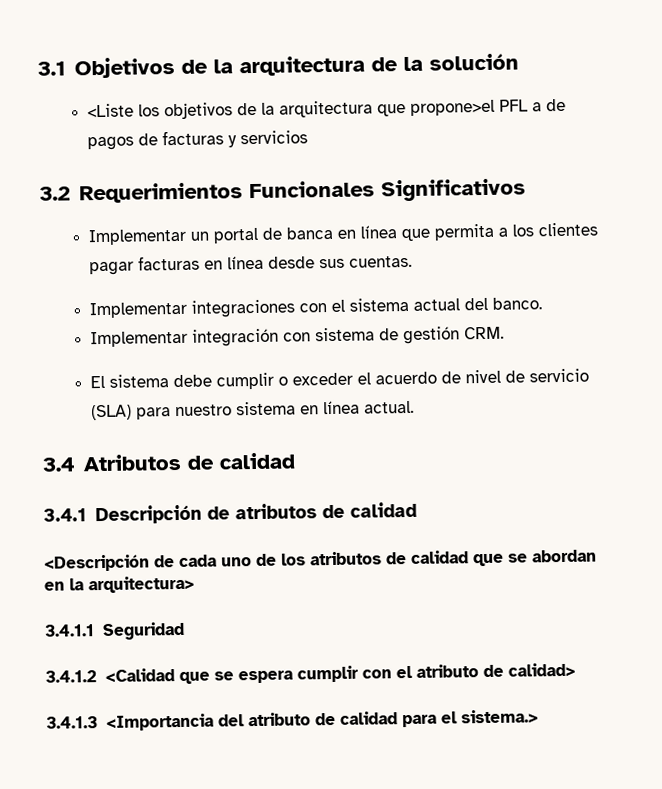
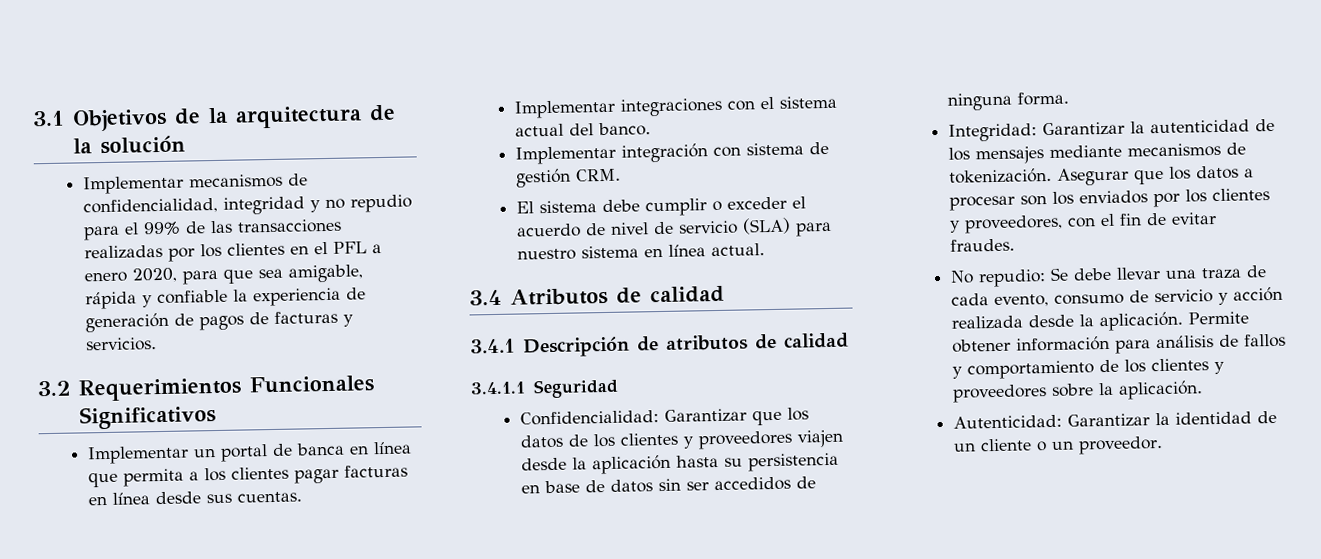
- <Liste los objetivos de la arquitectura que propone>el PFL a de pagos de facturas y servicios
+ Implementar mecanismos de confidencialidad, integridad y no repudio para el 99% de las transacciones realizadas por los clientes en el PFL a enero 2020, para que sea amigable, rápida y confiable la experiencia de generación de pagos de facturas y servicios.
- <Descripción de cada uno de los atributos de calidad que se abordan en la arquitectura>
  3.4.1.1 Seguridad
- 3.4.1.2 <Calidad que se espera cumplir con el atributo de calidad>
- 3.4.1.3 <Importancia del atributo de calidad para el sistema.>
+ Confidencialidad: Garantizar que los datos de los clientes y proveedores viajen desde la aplicación hasta su persistencia en base de datos sin ser accedidos de ninguna forma.
+ Integridad: Garantizar la autenticidad de los mensajes mediante mecanismos de tokenización. Asegurar que los datos a procesar son los enviados por los clientes y proveedores, con el fin de evitar fraudes.
+ No repudio: Se debe llevar una traza de cada evento, consumo de servicio y acción realizada desde la aplicación. Permite obtener información para análisis de fallos y comportamiento de los clientes y proveedores sobre la aplicación.
+ Autenticidad: Garantizar la identidad de un cliente o un proveedor.

